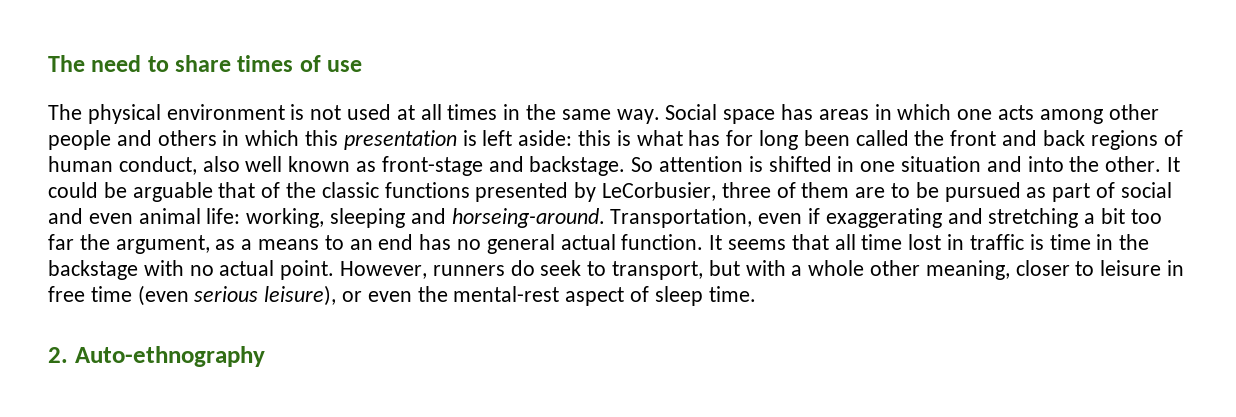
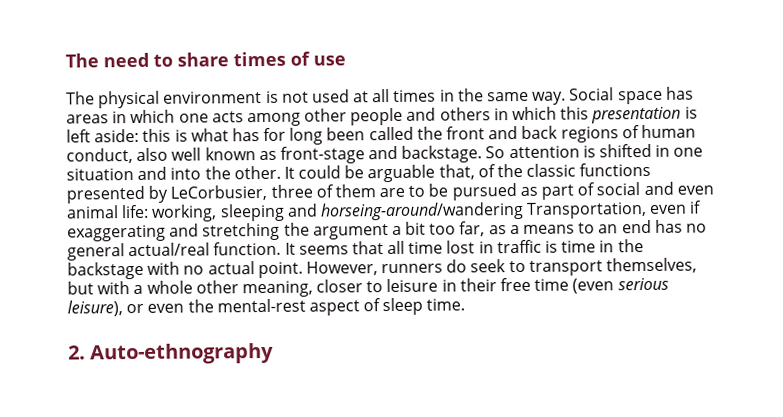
- It could be arguable that of the classic functions presented by LeCorbusier, three of them are to be pursued as part of social and even animal life: working, sleeping and horseing-around. Transportation, even if exaggerating and stretching a bit too far the argument, as a means to an end has no general actual function.
+ It could be arguable that, of the classic functions presented by LeCorbusier, three of them are to be pursued as part of social and even animal life: working, sleeping and horseing-around/wandering Transportation, even if exaggerating and stretching the argument a bit too far, as a means to an end has no general actual/real function.
- However, runners do seek to transport, but with a whole other meaning, closer to leisure in free time (even serious leisure), or even the mental-rest aspect of sleep time.
+ However, runners do seek to transport themselves, but with a whole other meaning, closer to leisure in their free time (even serious leisure), or even the mental-rest aspect of sleep time.

